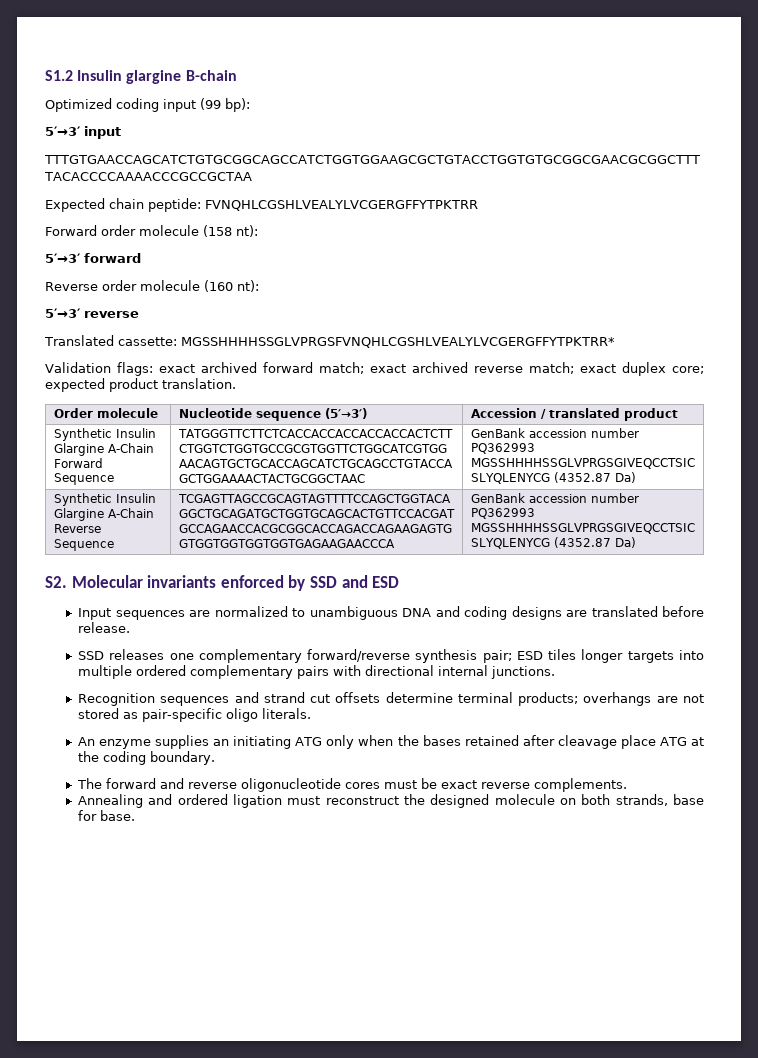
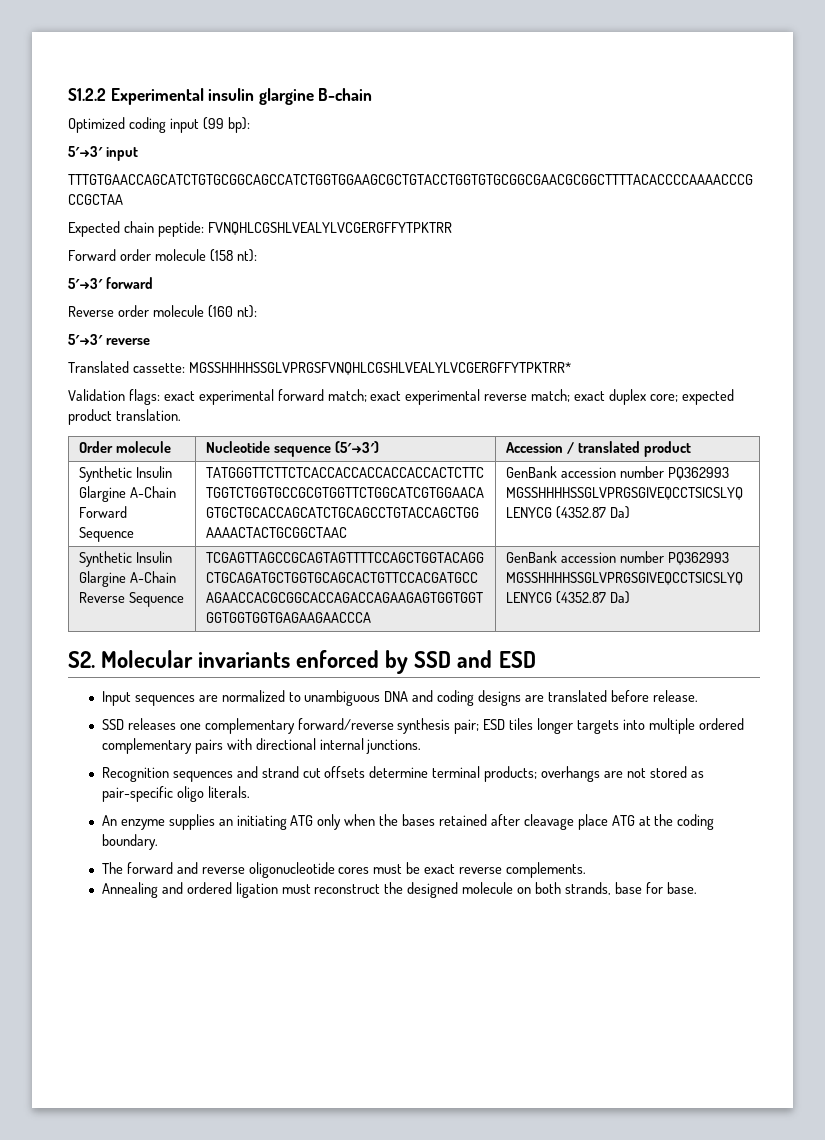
- S1.2 Insulin glargine B-chain
+ S1.2.2 Experimental insulin glargine B-chain
- Validation flags: exact archived forward match; exact archived reverse match; exact duplex core; expected product translation.
+ Validation flags: exact experimental forward match; exact experimental reverse match; exact duplex core; expected product translation.

